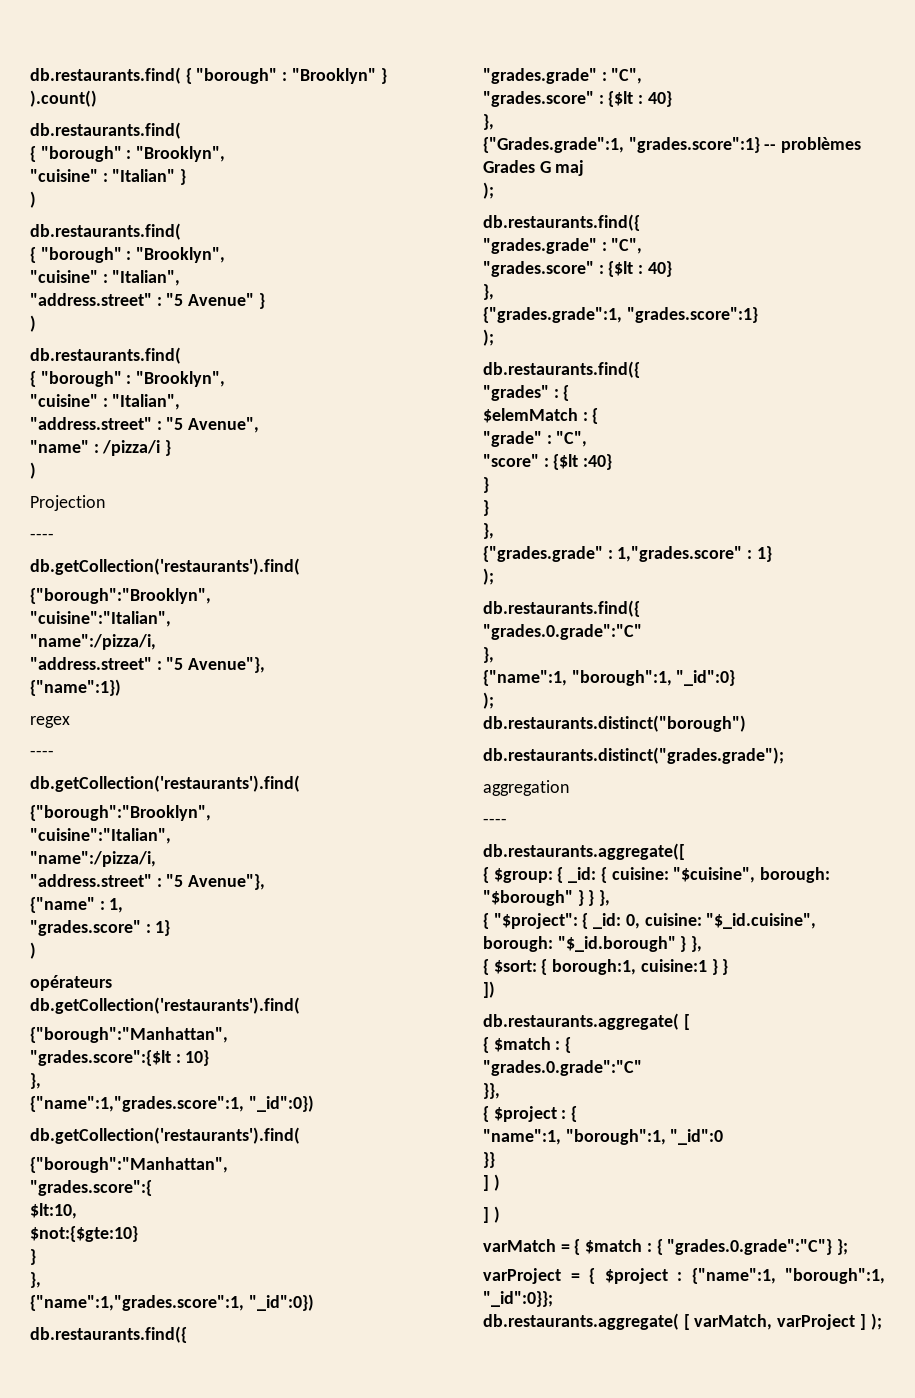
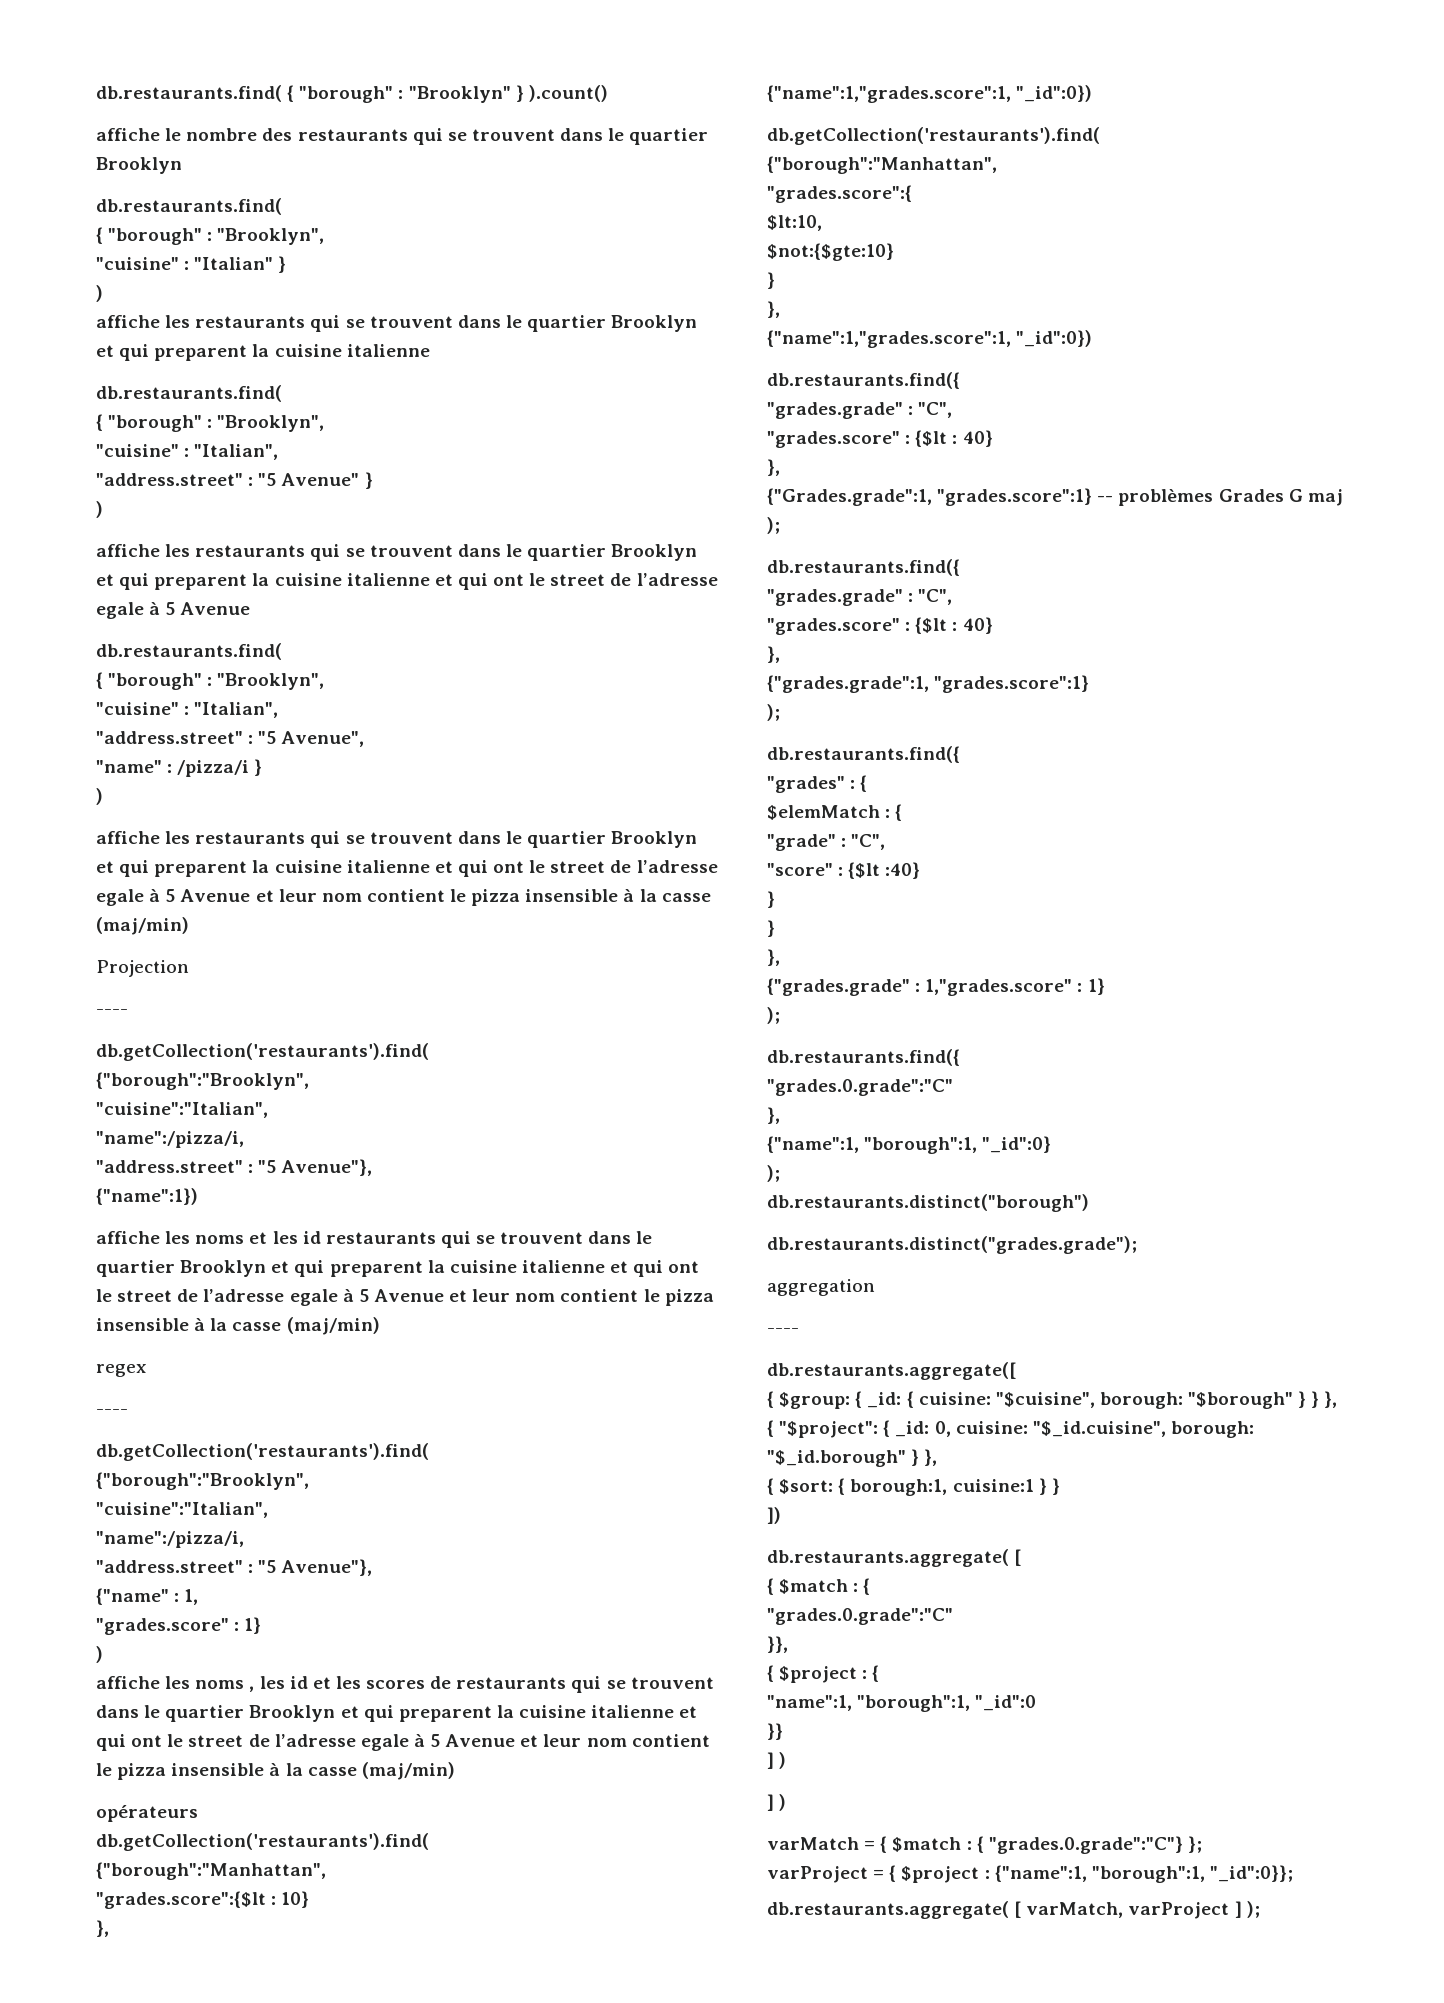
+ affiche le nombre des restaurants qui se trouvent dans le quartier Brooklyn
  "cuisine" : "Italian" }
  )
+ affiche les restaurants qui se trouvent dans le quartier Brooklyn et qui preparent la cuisine italienne
  "address.street" : "5 Avenue" }
  )
+ affiche les restaurants qui se trouvent dans le quartier Brooklyn et qui preparent la cuisine italienne et qui ont le street de l’adresse egale à 5 Avenue
+ affiche les restaurants qui se trouvent dans le quartier Brooklyn et qui preparent la cuisine italienne et qui ont le street de l’adresse egale à 5 Avenue et leur nom contient le pizza insensible à la casse (maj/min)
+ affiche les noms et les id restaurants qui se trouvent dans le quartier Brooklyn et qui preparent la cuisine italienne et qui ont le street de l’adresse egale à 5 Avenue et leur nom contient le pizza insensible à la casse (maj/min)
+ affiche les noms , les id et les scores de restaurants qui se trouvent dans le quartier Brooklyn et qui preparent la cuisine italienne et qui ont le street de l’adresse egale à 5 Avenue et leur nom contient le pizza insensible à la casse (maj/min)

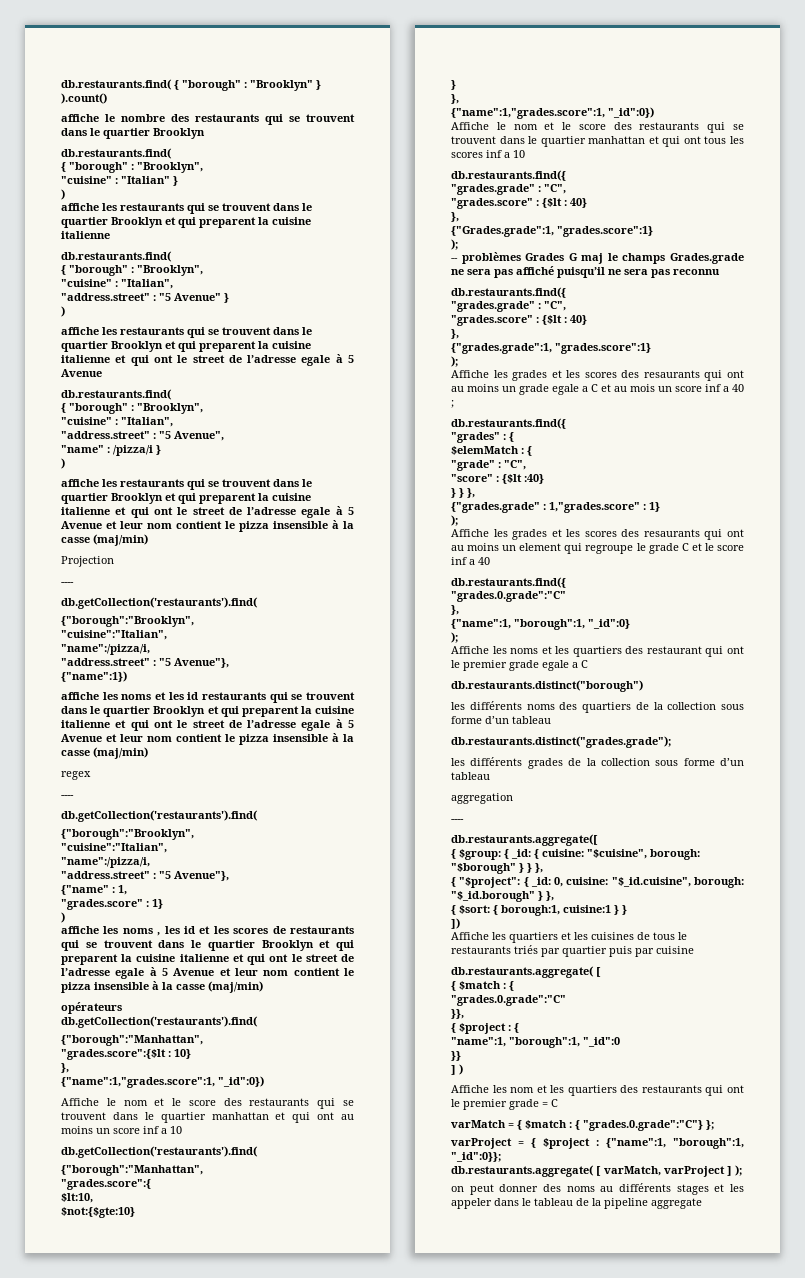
+ Affiche le nom et le score des restaurants qui se trouvent dans le quartier manhattan et qui ont au moins un score inf a 10
+ Affiche le nom et le score des restaurants qui se trouvent dans le quartier manhattan et qui ont tous les scores inf a 10
- {"Grades.grade":1, "grades.score":1} -- problèmes Grades G maj
+ {"Grades.grade":1, "grades.score":1}
  );
+ -- problèmes Grades G maj le champs Grades.grade ne sera pas affiché puisqu’il ne sera pas reconnu
+ Affiche les grades et les scores des resaurants qui ont au moins un grade egale a C et au mois un score inf a 40 ;
  "score" : {$lt :40}
- }
- }
- },
+ } } },
+ Affiche les grades et les scores des resaurants qui ont au moins un element qui regroupe le grade C et le score inf a 40
+ Affiche les noms et les quartiers des restaurant qui ont le premier grade egale a C
  db.restaurants.distinct("borough")
+ les différents noms des quartiers de la collection sous forme d’un tableau
  db.restaurants.distinct("grades.grade");
+ les différents grades de la collection sous forme d’un tableau
+ Affiche les quartiers et les cuisines de tous le restaurants triés par quartier puis par cuisine
  }}
  ] )
- ] )
+ Affiche les nom et les quartiers des restaurants qui ont le premier grade = C
+ on peut donner des noms au différents stages et les appeler dans le tableau de la pipeline aggregate

